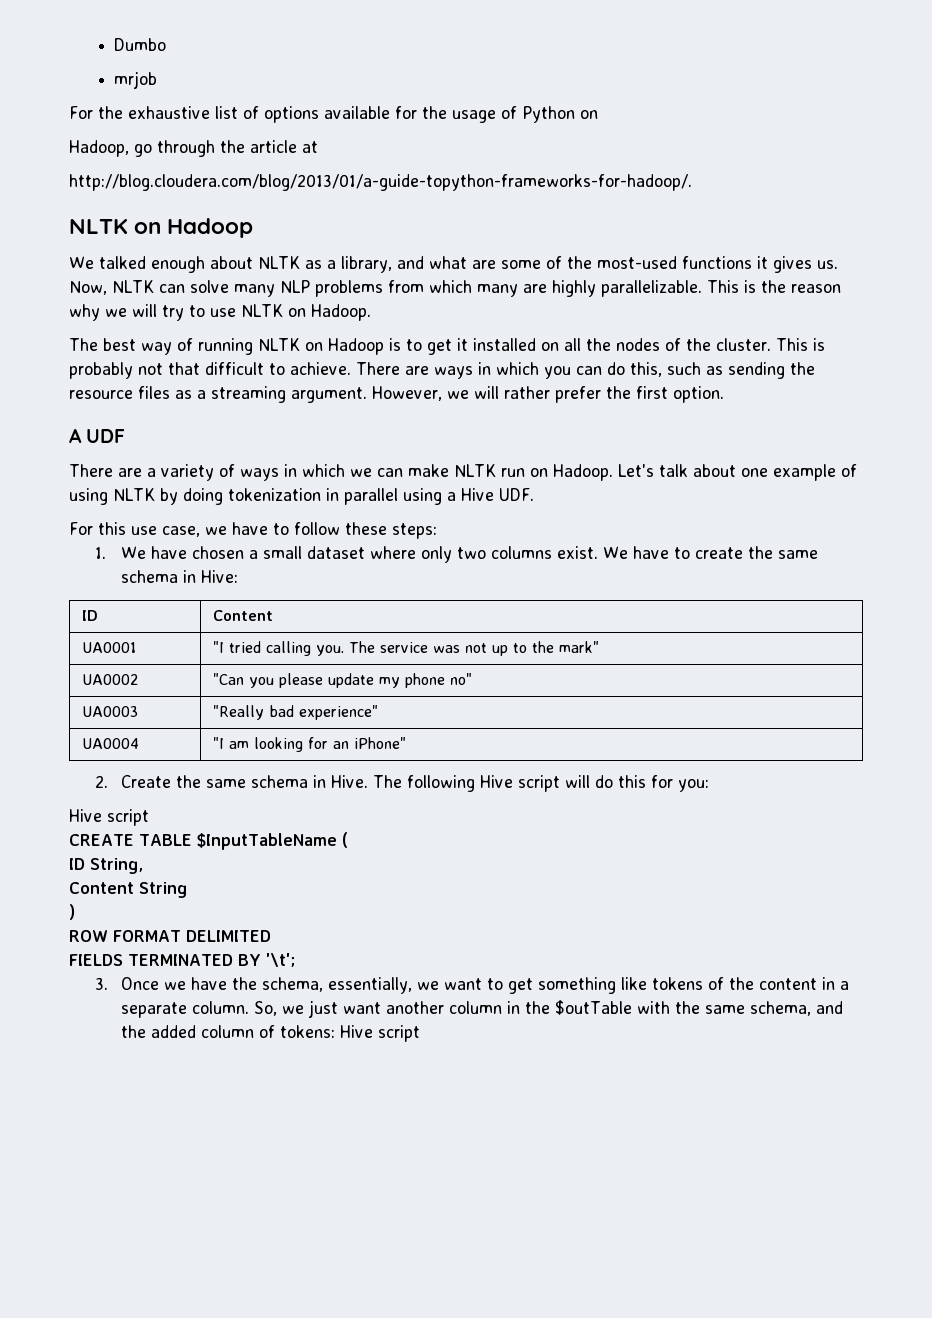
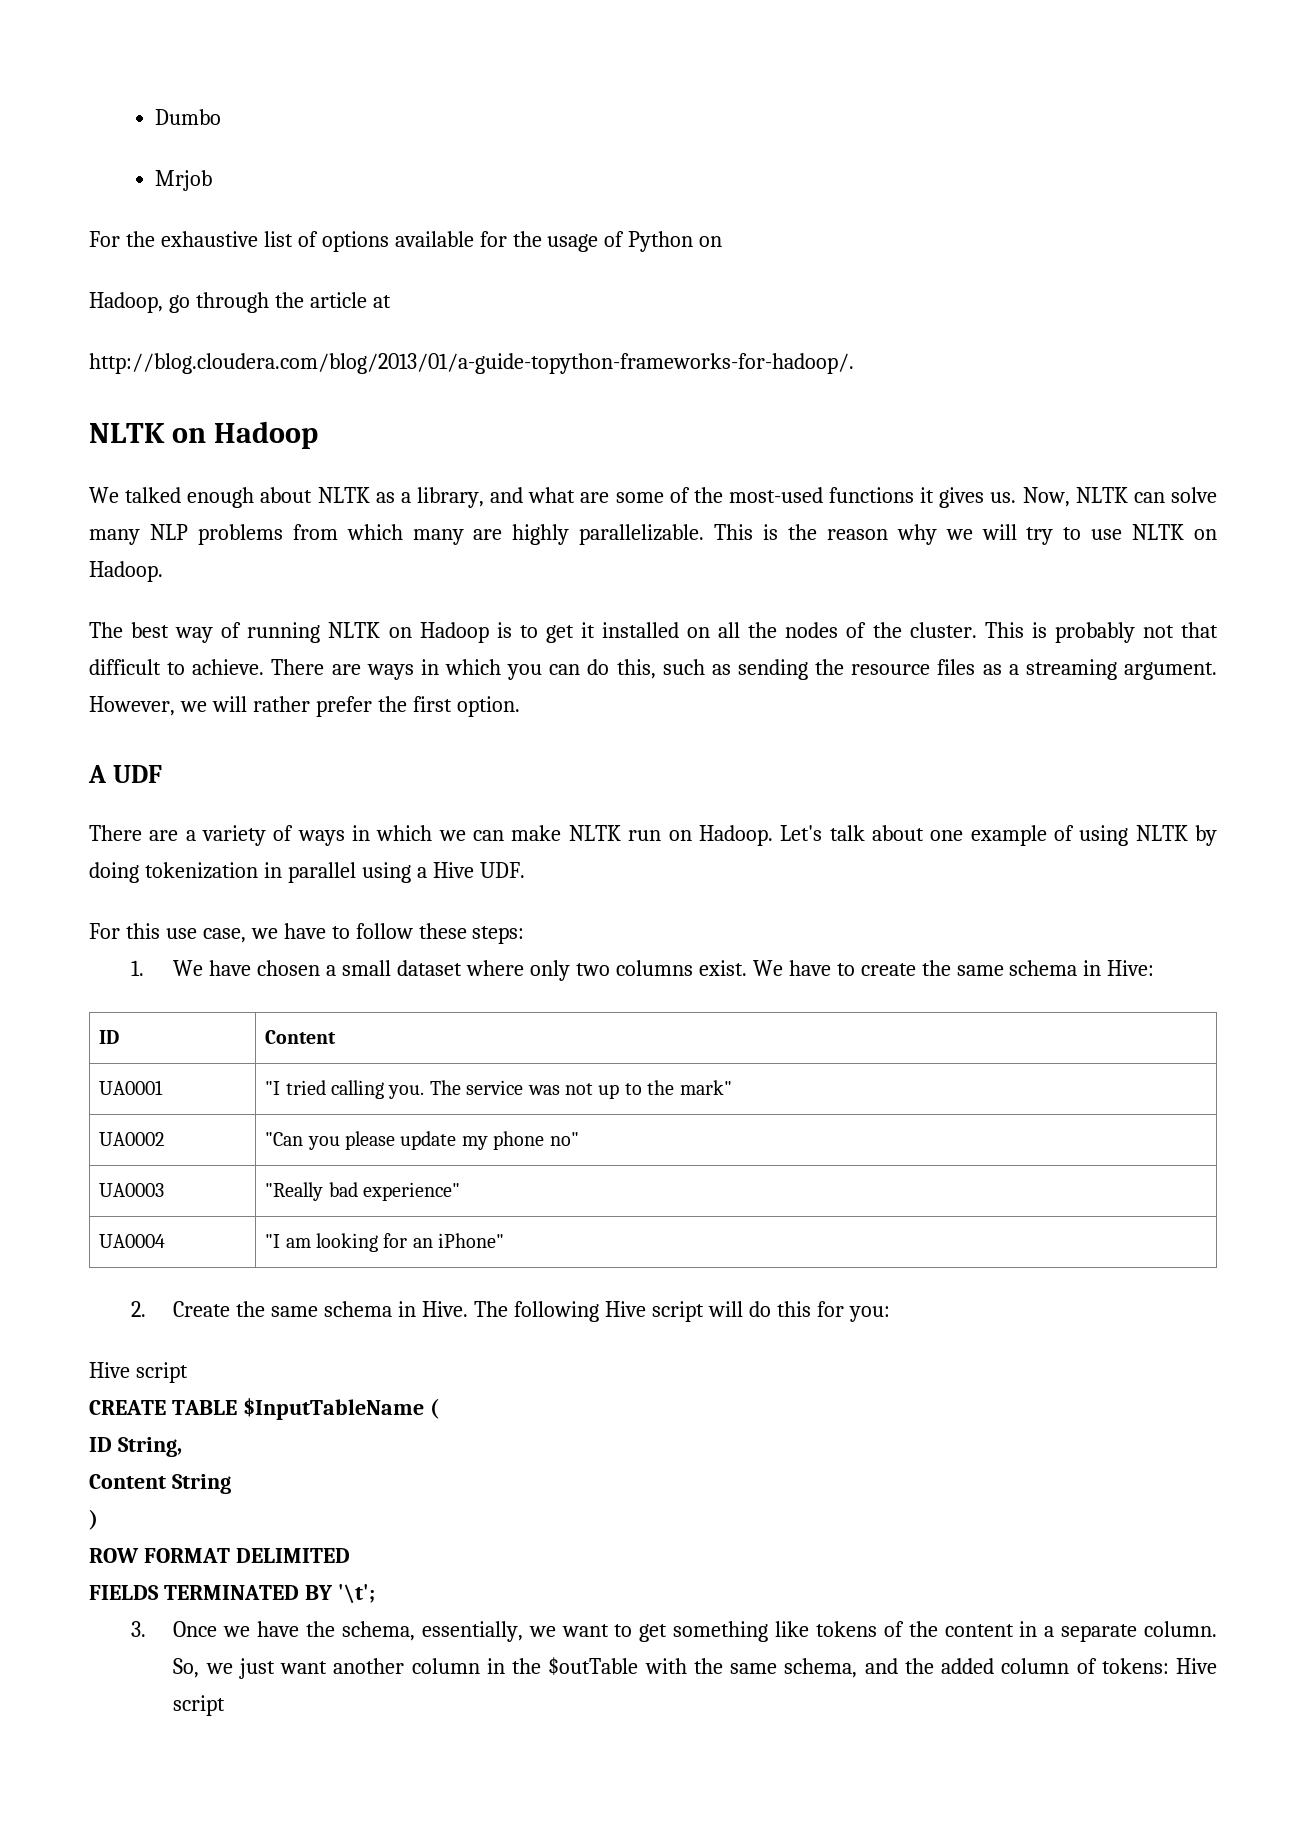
- mrjob
+ Mrjob

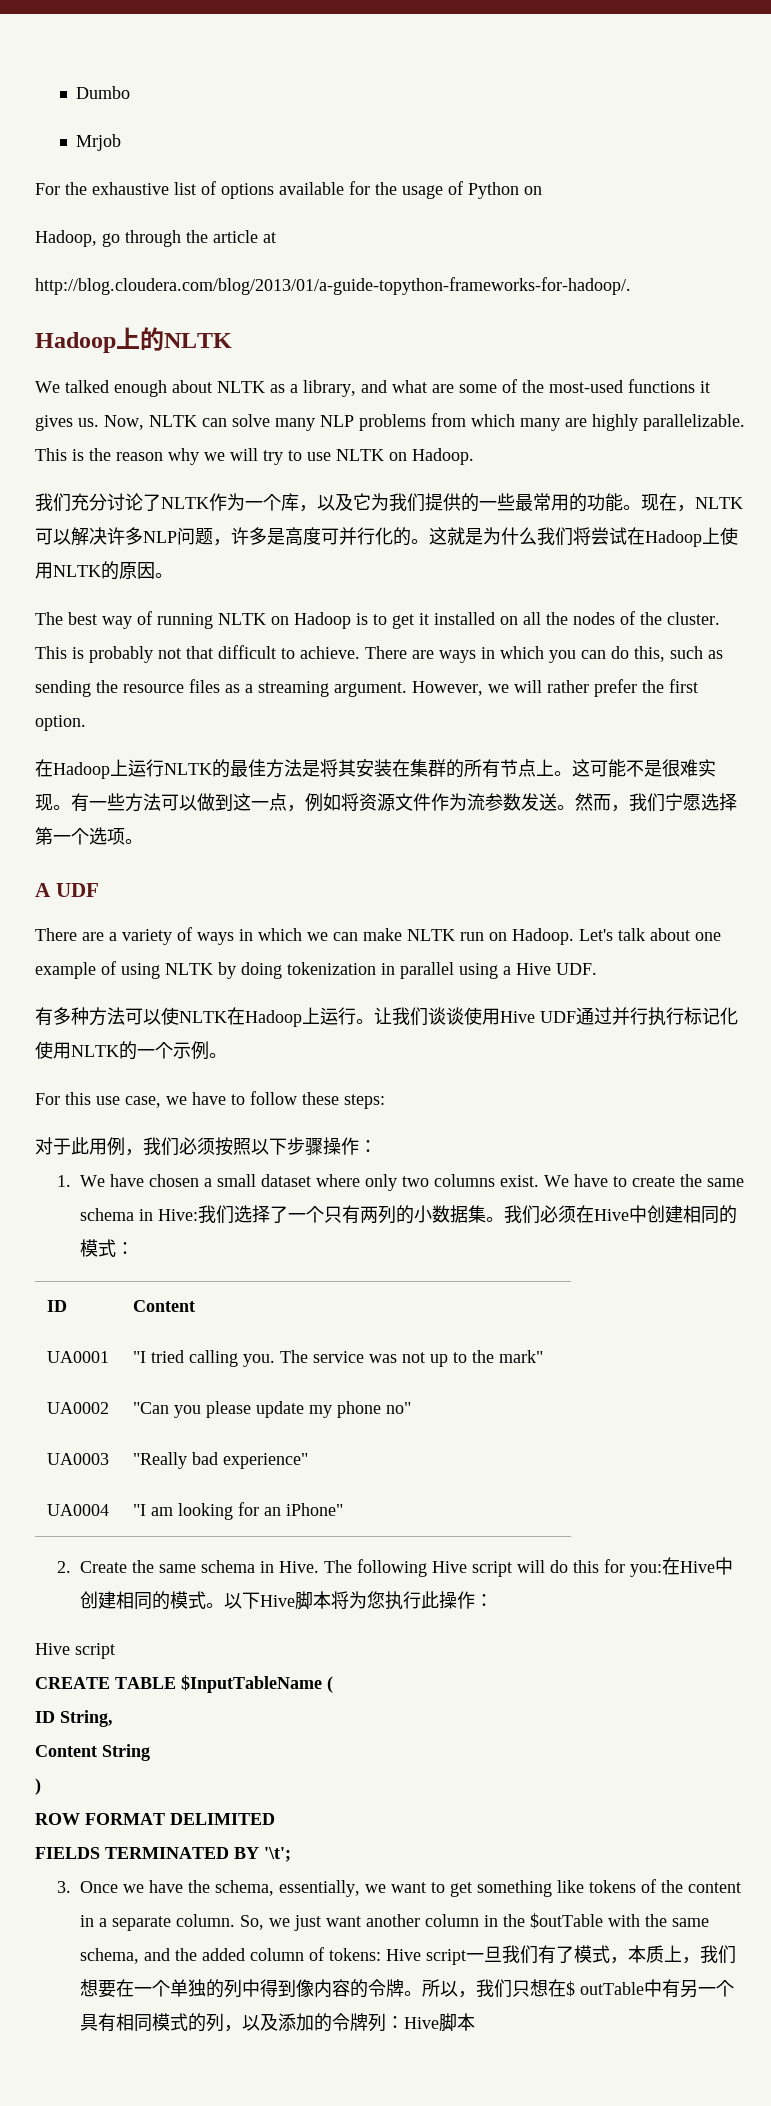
  http://blog.cloudera.com/blog/2013/01/a-guide-topython-frameworks-for-hadoop/.
- NLTK on Hadoop
+ Hadoop上的NLTK
+ 我们充分讨论了NLTK作为一个库，以及它为我们提供的一些最常用的功能。现在，NLTK可以解决许多NLP问题，许多是高度可并行化的。这就是为什么我们将尝试在Hadoop上使用NLTK的原因。
+ 在Hadoop上运行NLTK的最佳方法是将其安装在集群的所有节点上。这可能不是很难实现。有一些方法可以做到这一点，例如将资源文件作为流参数发送。然而，我们宁愿选择第一个选项。
+ 有多种方法可以使NLTK在Hadoop上运行。让我们谈谈使用Hive UDF通过并行执行标记化使用NLTK的一个示例。
+ 对于此用例，我们必须按照以下步骤操作：
- We have to create the same schema in Hive:
+ We have to create the same schema in Hive:我们选择了一个只有两列的小数据集。我们必须在Hive中创建相同的模式：
- The following Hive script will do this for you:
+ The following Hive script will do this for you:在Hive中创建相同的模式。以下Hive脚本将为您执行此操作：
- So, we just want another column in the $outTable with the same schema, and the added column of tokens: Hive script
+ So, we just want another column in the $outTable with the same schema, and the added column of tokens: Hive script一旦我们有了模式，本质上，我们想要在一个单独的列中得到像内容的令牌。所以，我们只想在$ outTable中有另一个具有相同模式的列，以及添加的令牌列：Hive脚本

